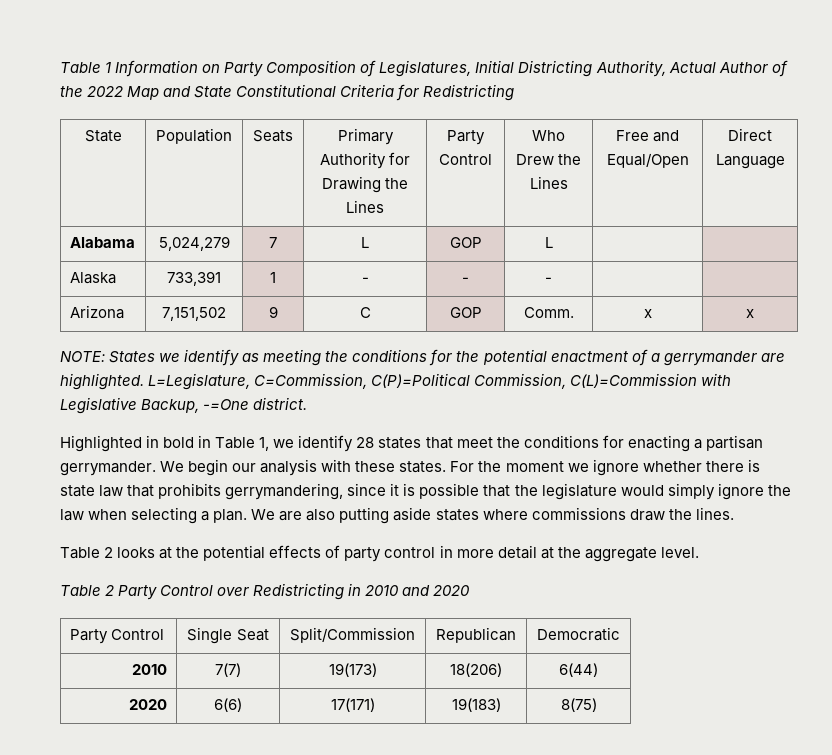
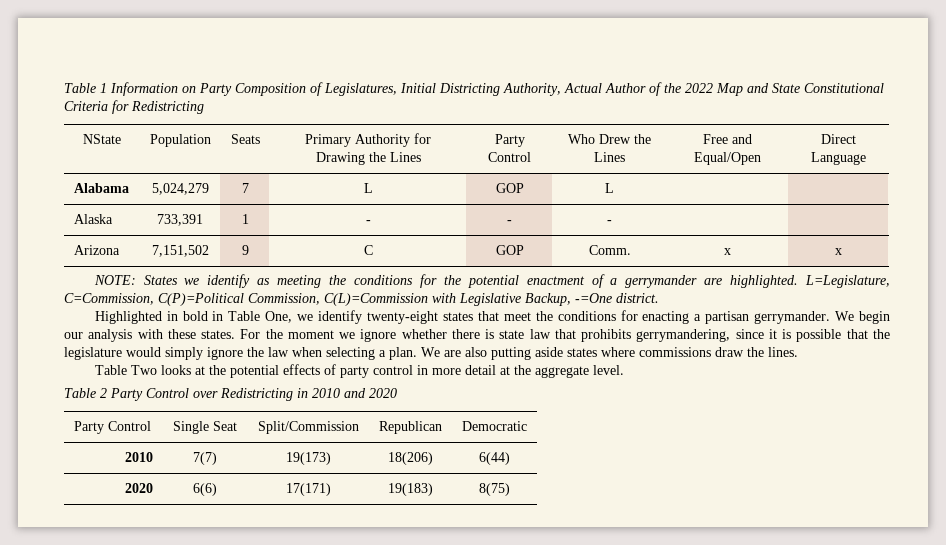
- State | Population | Seats | Primary Authority for Drawing the Lines | Party Control | Who Drew the Lines | Free and Equal/Open | Direct Language
+ NState | Population | Seats | Primary Authority for Drawing the Lines | Party Control | Who Drew the Lines | Free and Equal/Open | Direct Language
- Highlighted in bold in Table 1, we identify 28 states that meet the conditions for enacting a partisan gerrymander.
+ Highlighted in bold in Table One, we identify twenty-eight states that meet the conditions for enacting a partisan gerrymander.
- Table 2 looks at the potential effects of party control in more detail at the aggregate level.
+ Table Two looks at the potential effects of party control in more detail at the aggregate level.

